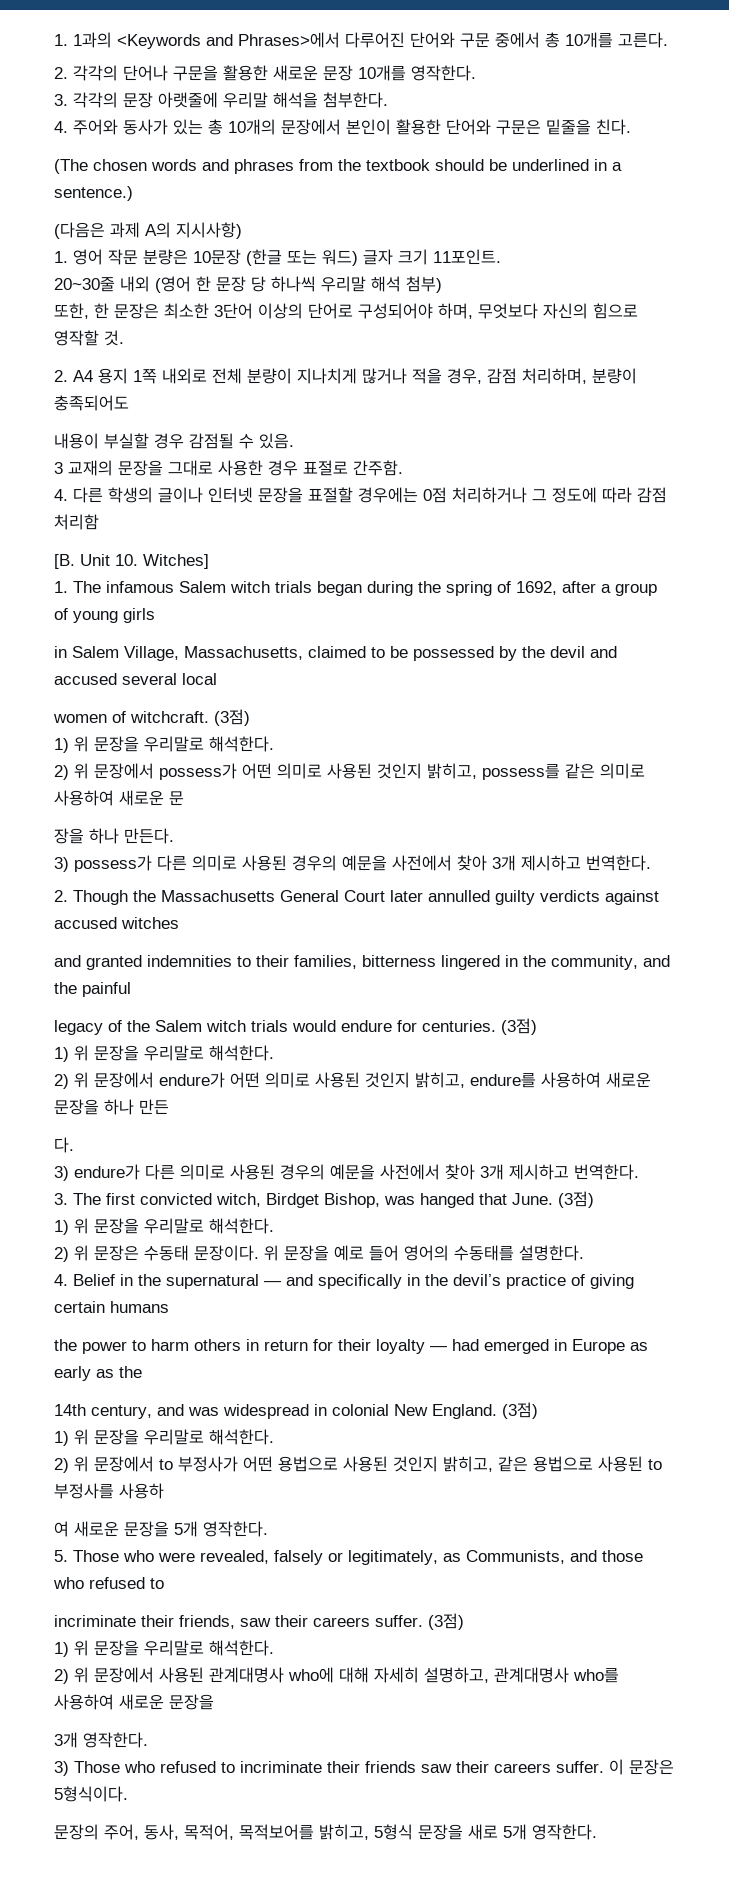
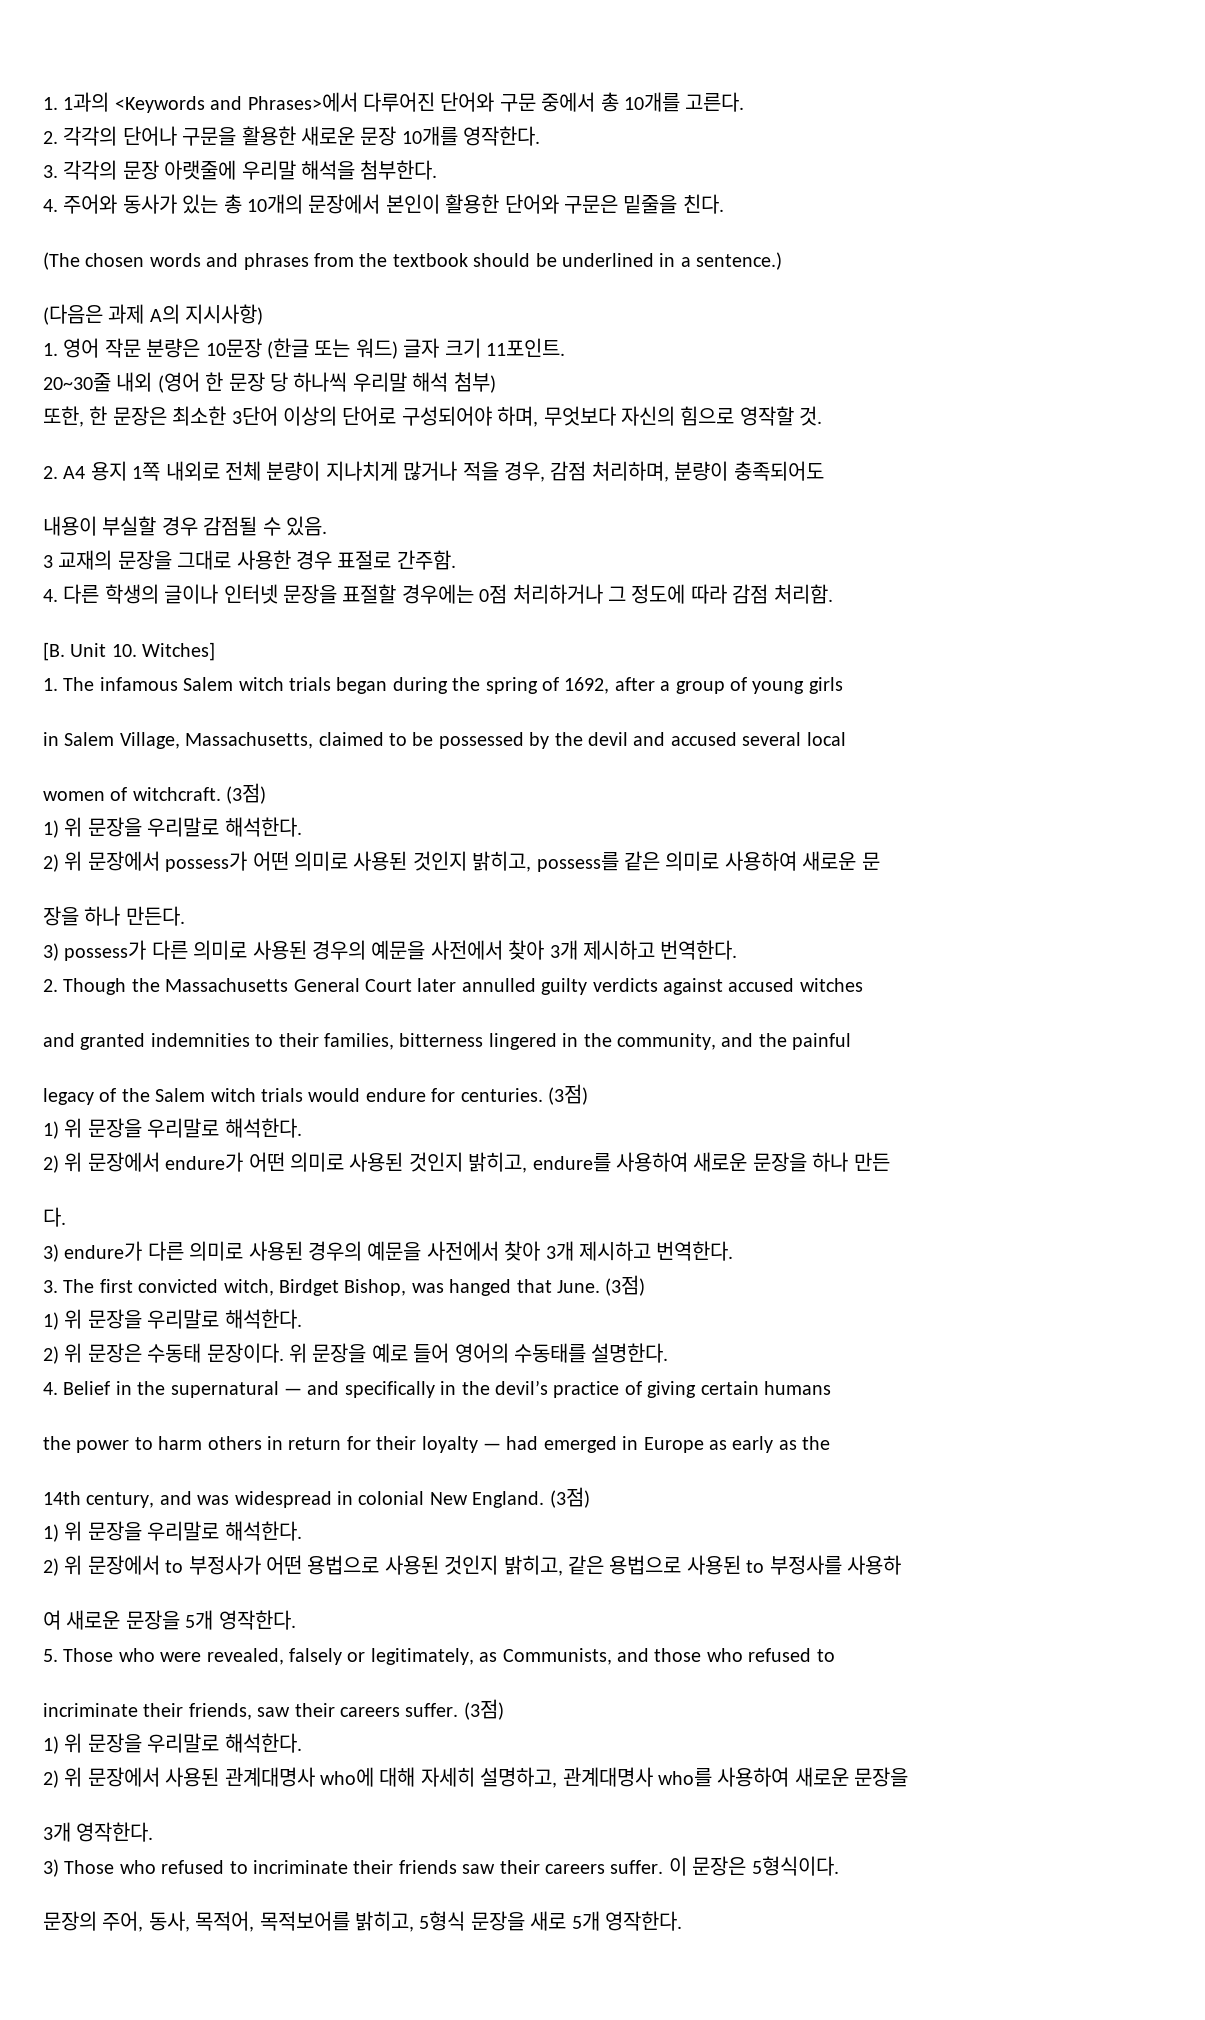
- 4. 다른 학생의 글이나 인터넷 문장을 표절할 경우에는 0점 처리하거나 그 정도에 따라 감점 처리함
+ 4. 다른 학생의 글이나 인터넷 문장을 표절할 경우에는 0점 처리하거나 그 정도에 따라 감점 처리함.

